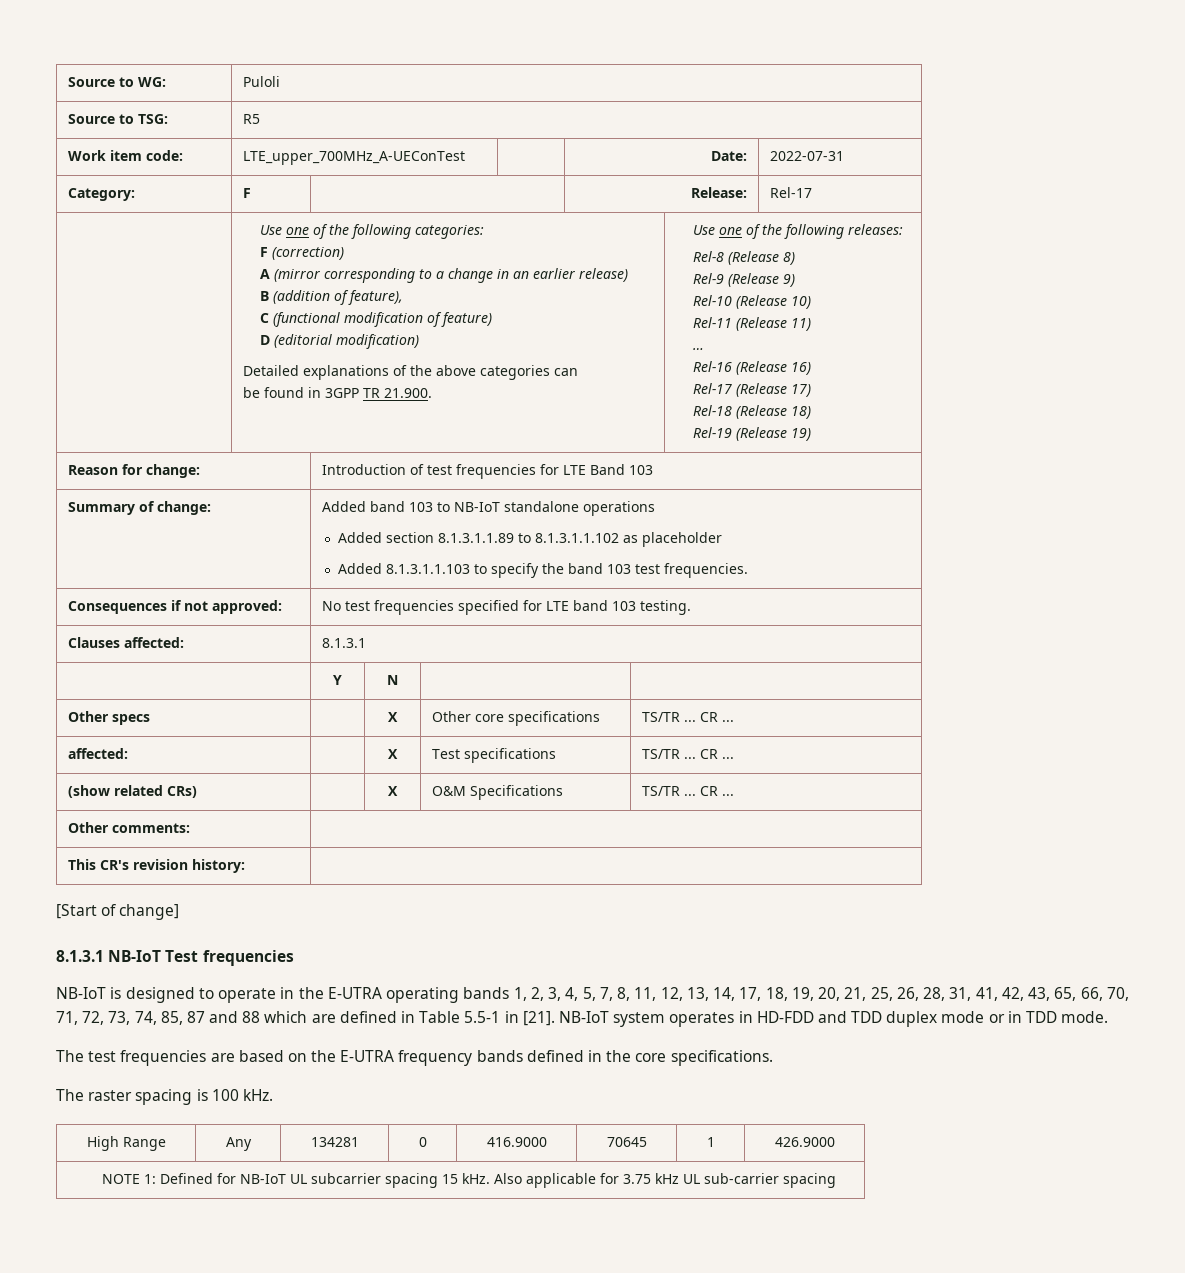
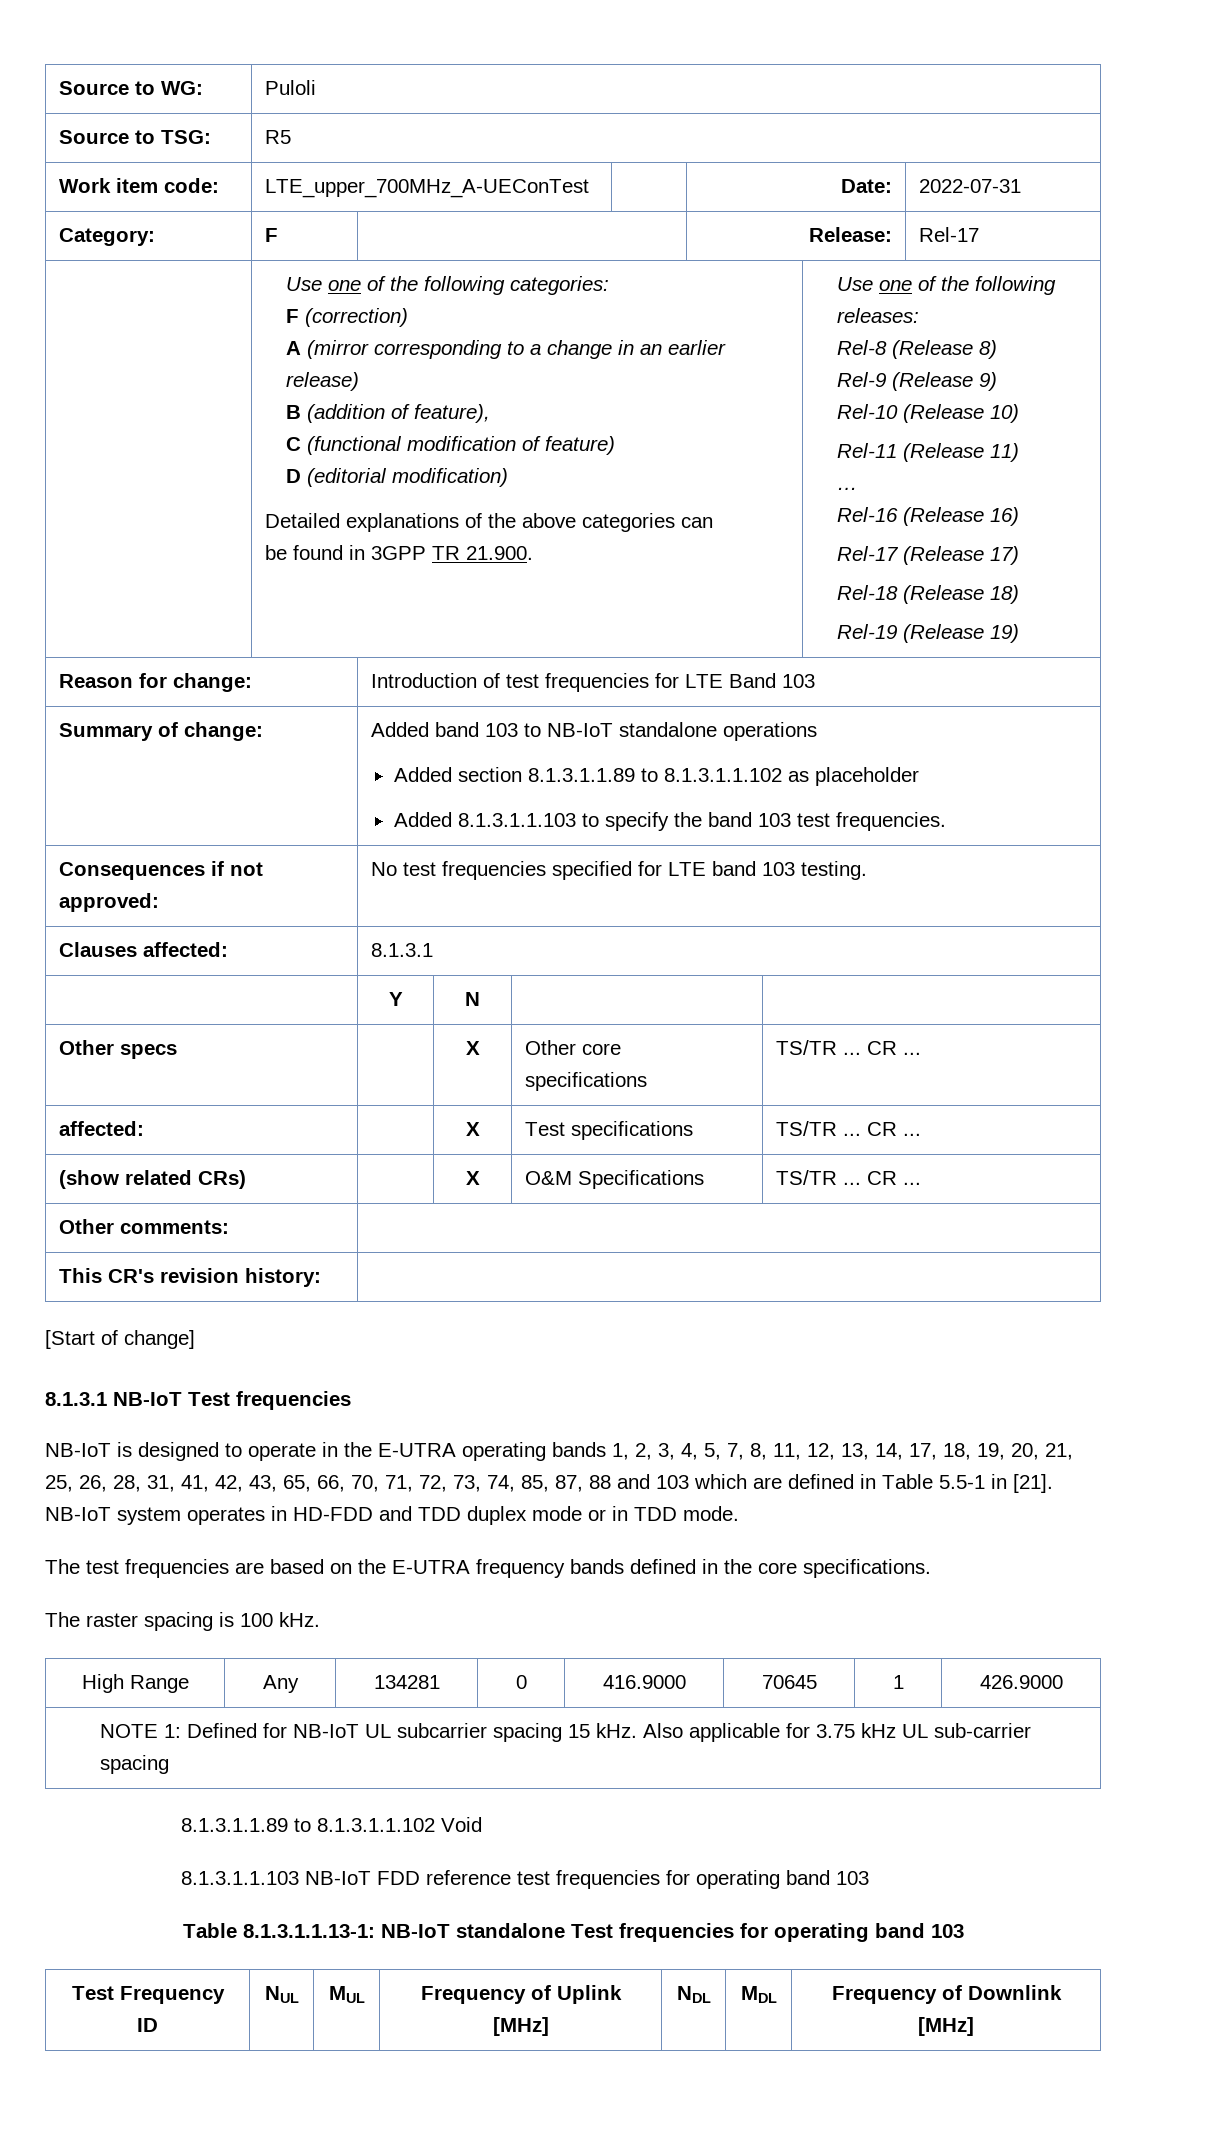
- NB-IoT is designed to operate in the E-UTRA operating bands 1, 2, 3, 4, 5, 7, 8, 11, 12, 13, 14, 17, 18, 19, 20, 21, 25, 26, 28, 31, 41, 42, 43, 65, 66, 70, 71, 72, 73, 74, 85, 87 and 88 which are defined in Table 5.5-1 in [21].
+ NB-IoT is designed to operate in the E-UTRA operating bands 1, 2, 3, 4, 5, 7, 8, 11, 12, 13, 14, 17, 18, 19, 20, 21, 25, 26, 28, 31, 41, 42, 43, 65, 66, 70, 71, 72, 73, 74, 85, 87, 88 and 103 which are defined in Table 5.5-1 in [21].
+ 8.1.3.1.1.89 to 8.1.3.1.1.102 Void
+ 8.1.3.1.1.103 NB-IoT FDD reference test frequencies for operating band 103
+ Table 8.1.3.1.1.13-1: NB-IoT standalone Test frequencies for operating band 103
+ Test Frequency ID | NUL | MUL | Frequency of Uplink [MHz] | NDL | MDL | Frequency of Downlink [MHz]

